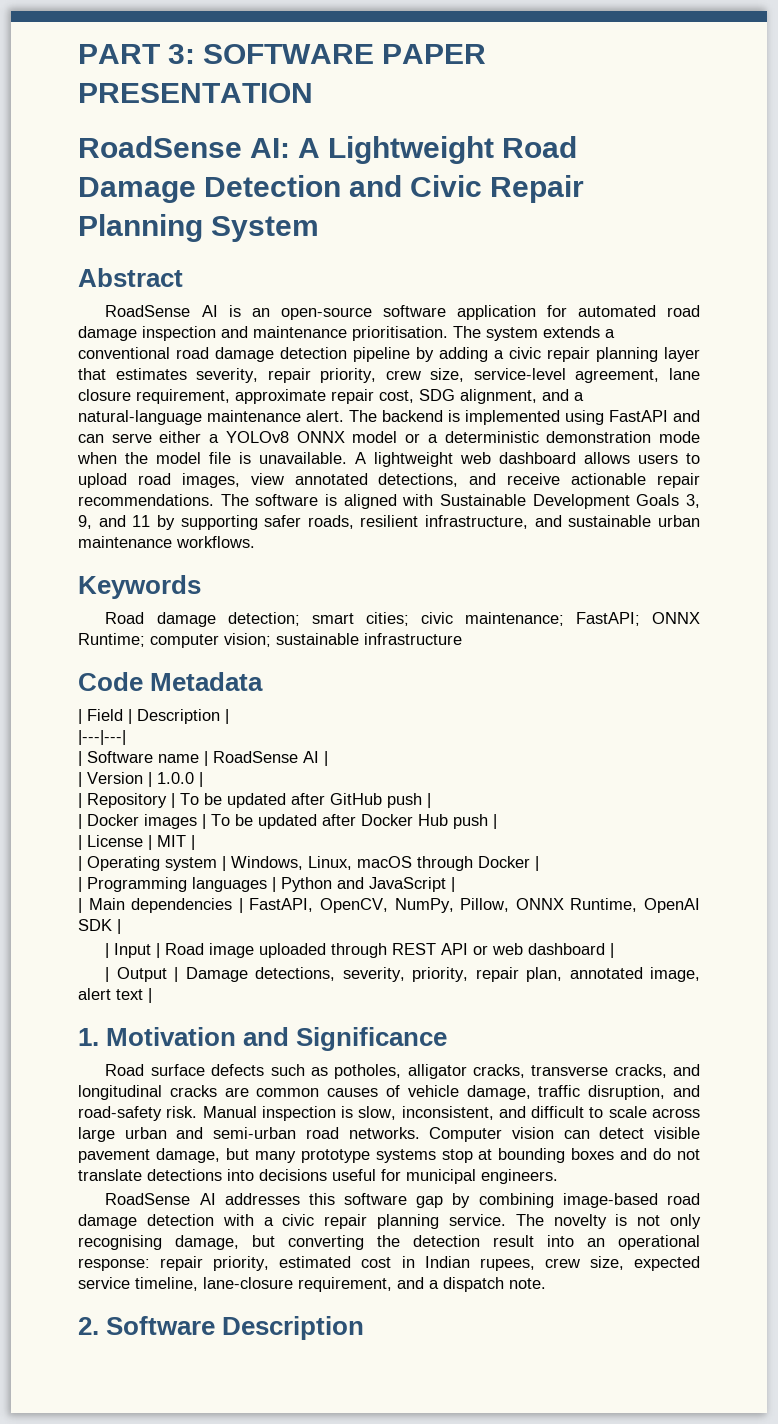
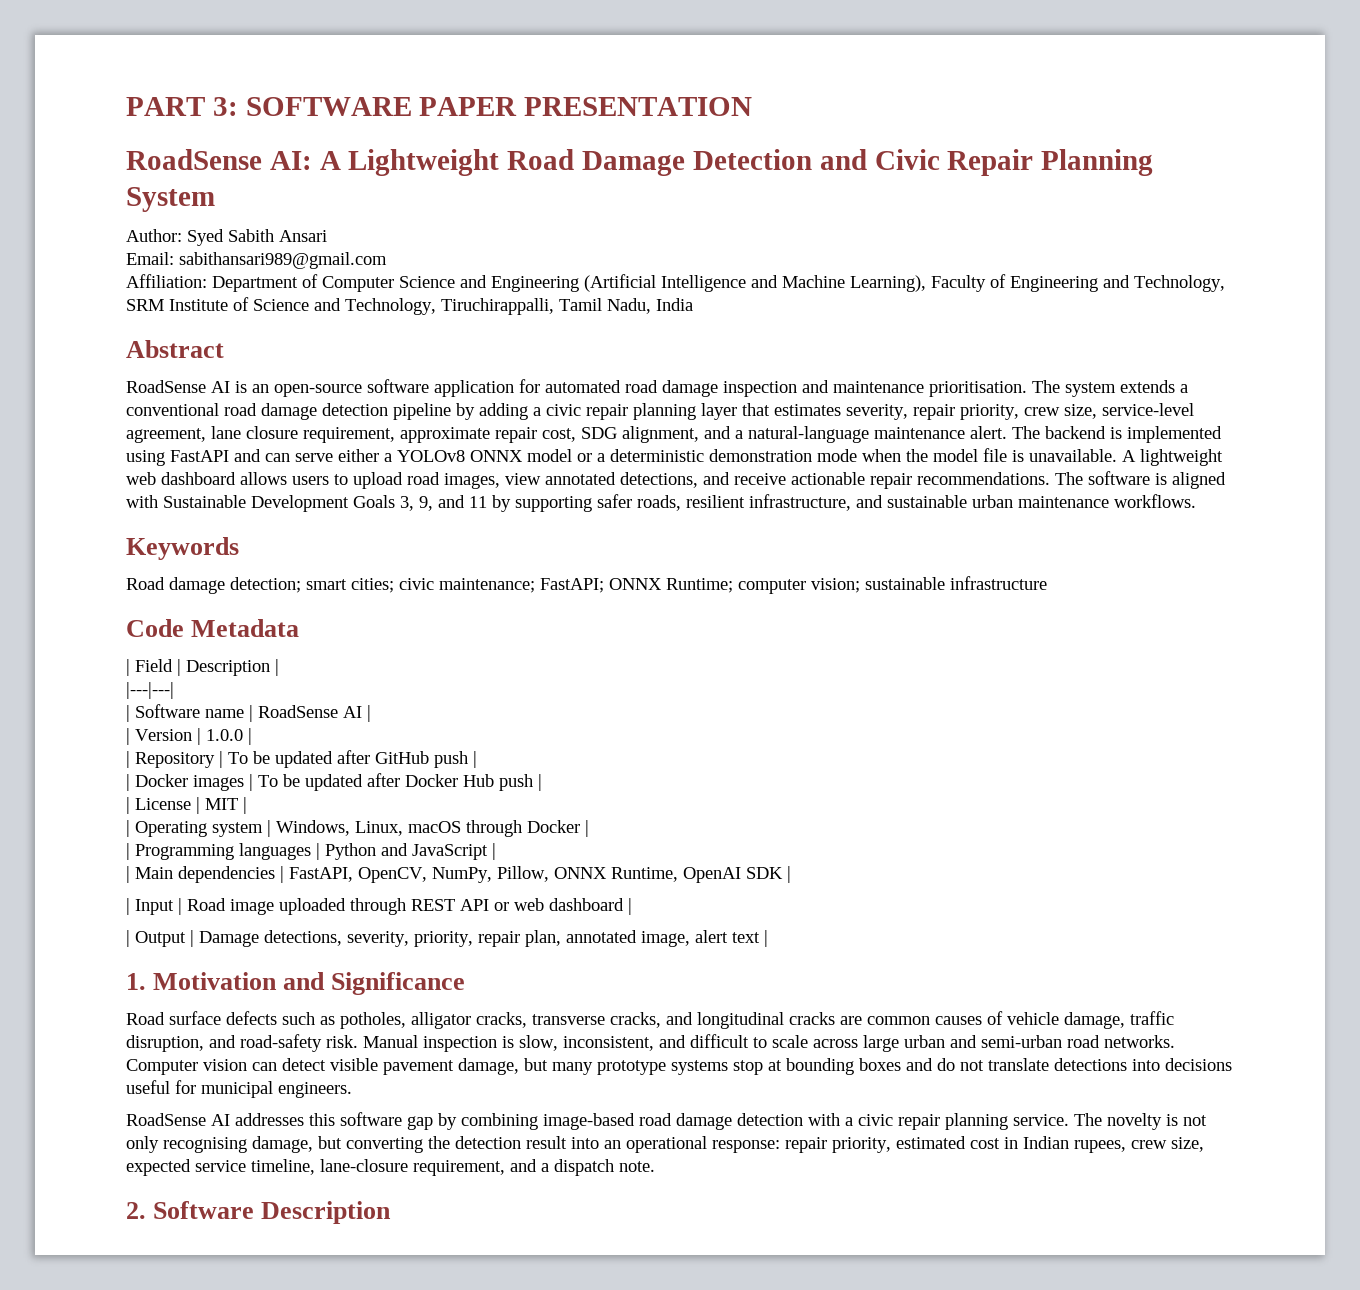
+ Author: Syed Sabith Ansari
+ Email: sabithansari989@gmail.com
+ Affiliation: Department of Computer Science and Engineering (Artificial Intelligence and Machine Learning), Faculty of Engineering and Technology, SRM Institute of Science and Technology, Tiruchirappalli, Tamil Nadu, India

